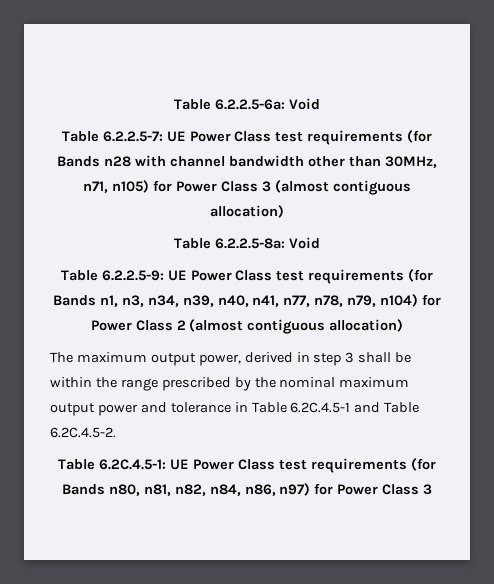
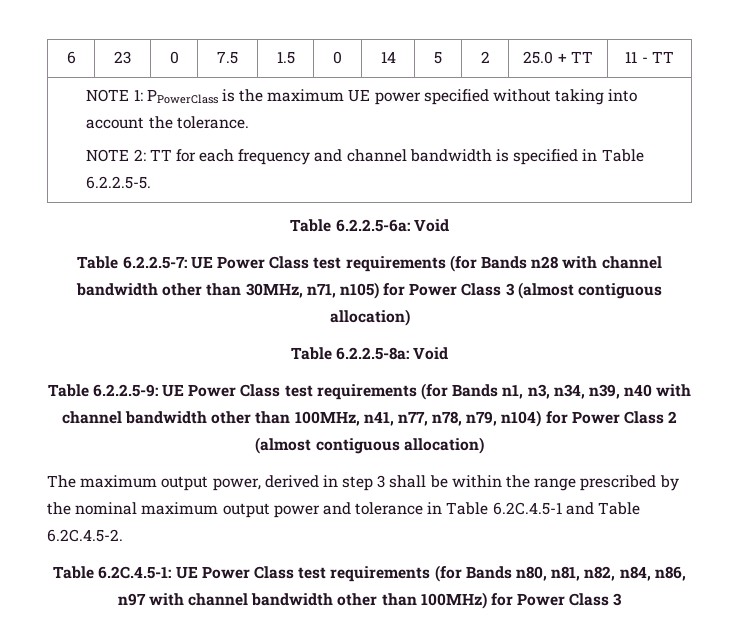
+ 6 | 23 | 0 | 7.5 | 1.5 | 0 | 14 | 5 | 2 | 25.0 + TT | 11 - TT
+ NOTE 1: PPowerClass is the maximum UE power specified without taking into account the tolerance.
+ NOTE 2: TT for each frequency and channel bandwidth is specified in Table 6.2.2.5-5.
- Table 6.2.2.5-9: UE Power Class test requirements (for Bands n1, n3, n34, n39, n40, n41, n77, n78, n79, n104) for Power Class 2 (almost contiguous allocation)
+ Table 6.2.2.5-9: UE Power Class test requirements (for Bands n1, n3, n34, n39, n40 with channel bandwidth other than 100MHz, n41, n77, n78, n79, n104) for Power Class 2 (almost contiguous allocation)
- Table 6.2C.4.5-1: UE Power Class test requirements (for Bands n80, n81, n82, n84, n86, n97) for Power Class 3
+ Table 6.2C.4.5-1: UE Power Class test requirements (for Bands n80, n81, n82, n84, n86, n97 with channel bandwidth other than 100MHz) for Power Class 3

